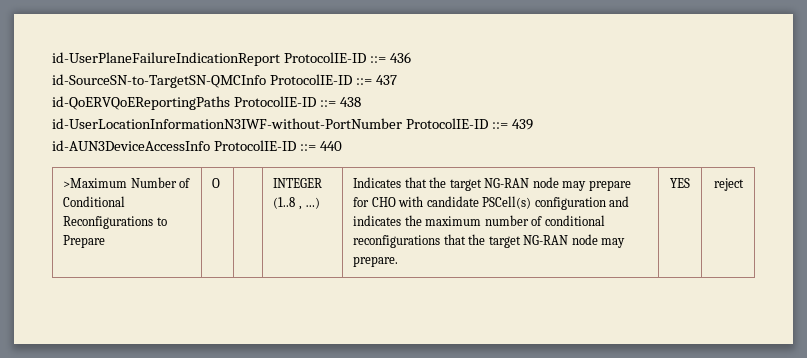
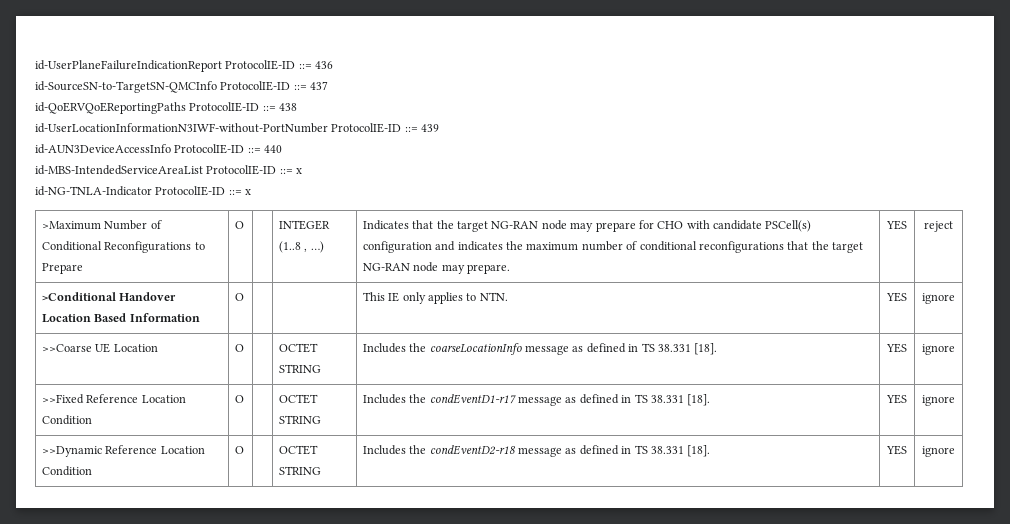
+ id-MBS-IntendedServiceAreaList ProtocolIE-ID ::= x
+ id-NG-TNLA-Indicator ProtocolIE-ID ::= x
+ >Conditional Handover Location Based Information | O | | | This IE only applies to NTN. | YES | ignore
+ >>Coarse UE Location | O | | OCTET STRING | Includes the coarseLocationInfo message as defined in TS 38.331 [18]. | YES | ignore
+ >>Fixed Reference Location Condition | O | | OCTET STRING | Includes the condEventD1-r17 message as defined in TS 38.331 [18]. | YES | ignore
+ >>Dynamic Reference Location Condition | O | | OCTET STRING | Includes the condEventD2-r18 message as defined in TS 38.331 [18]. | YES | ignore

